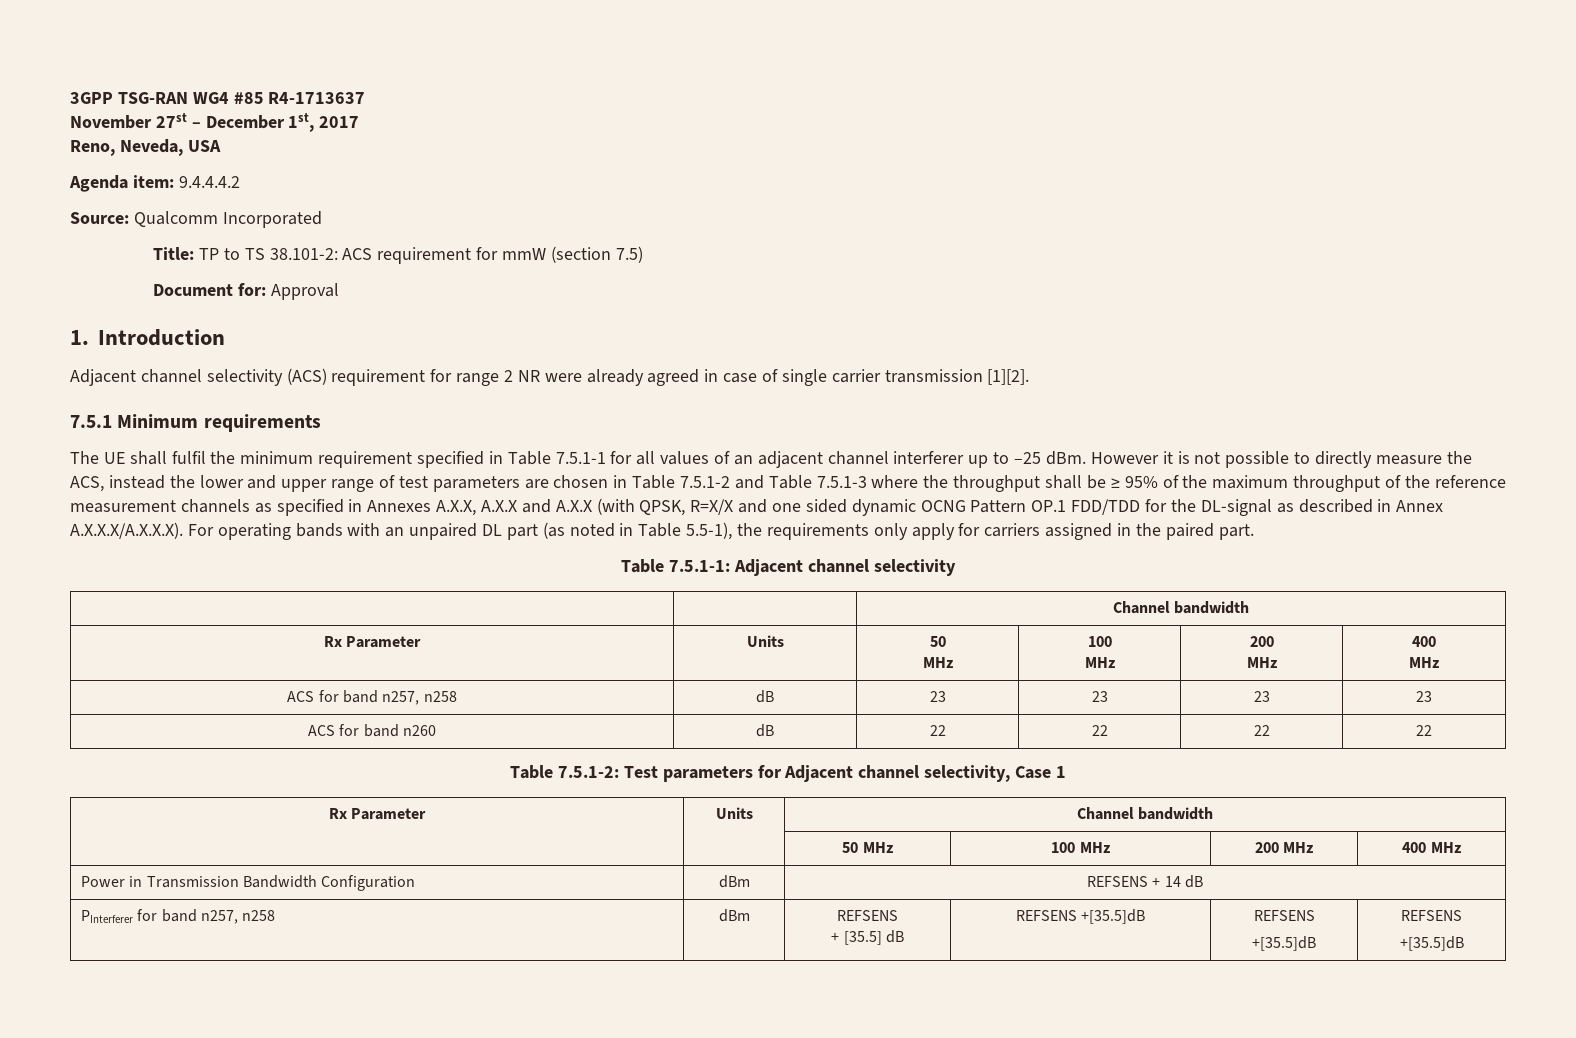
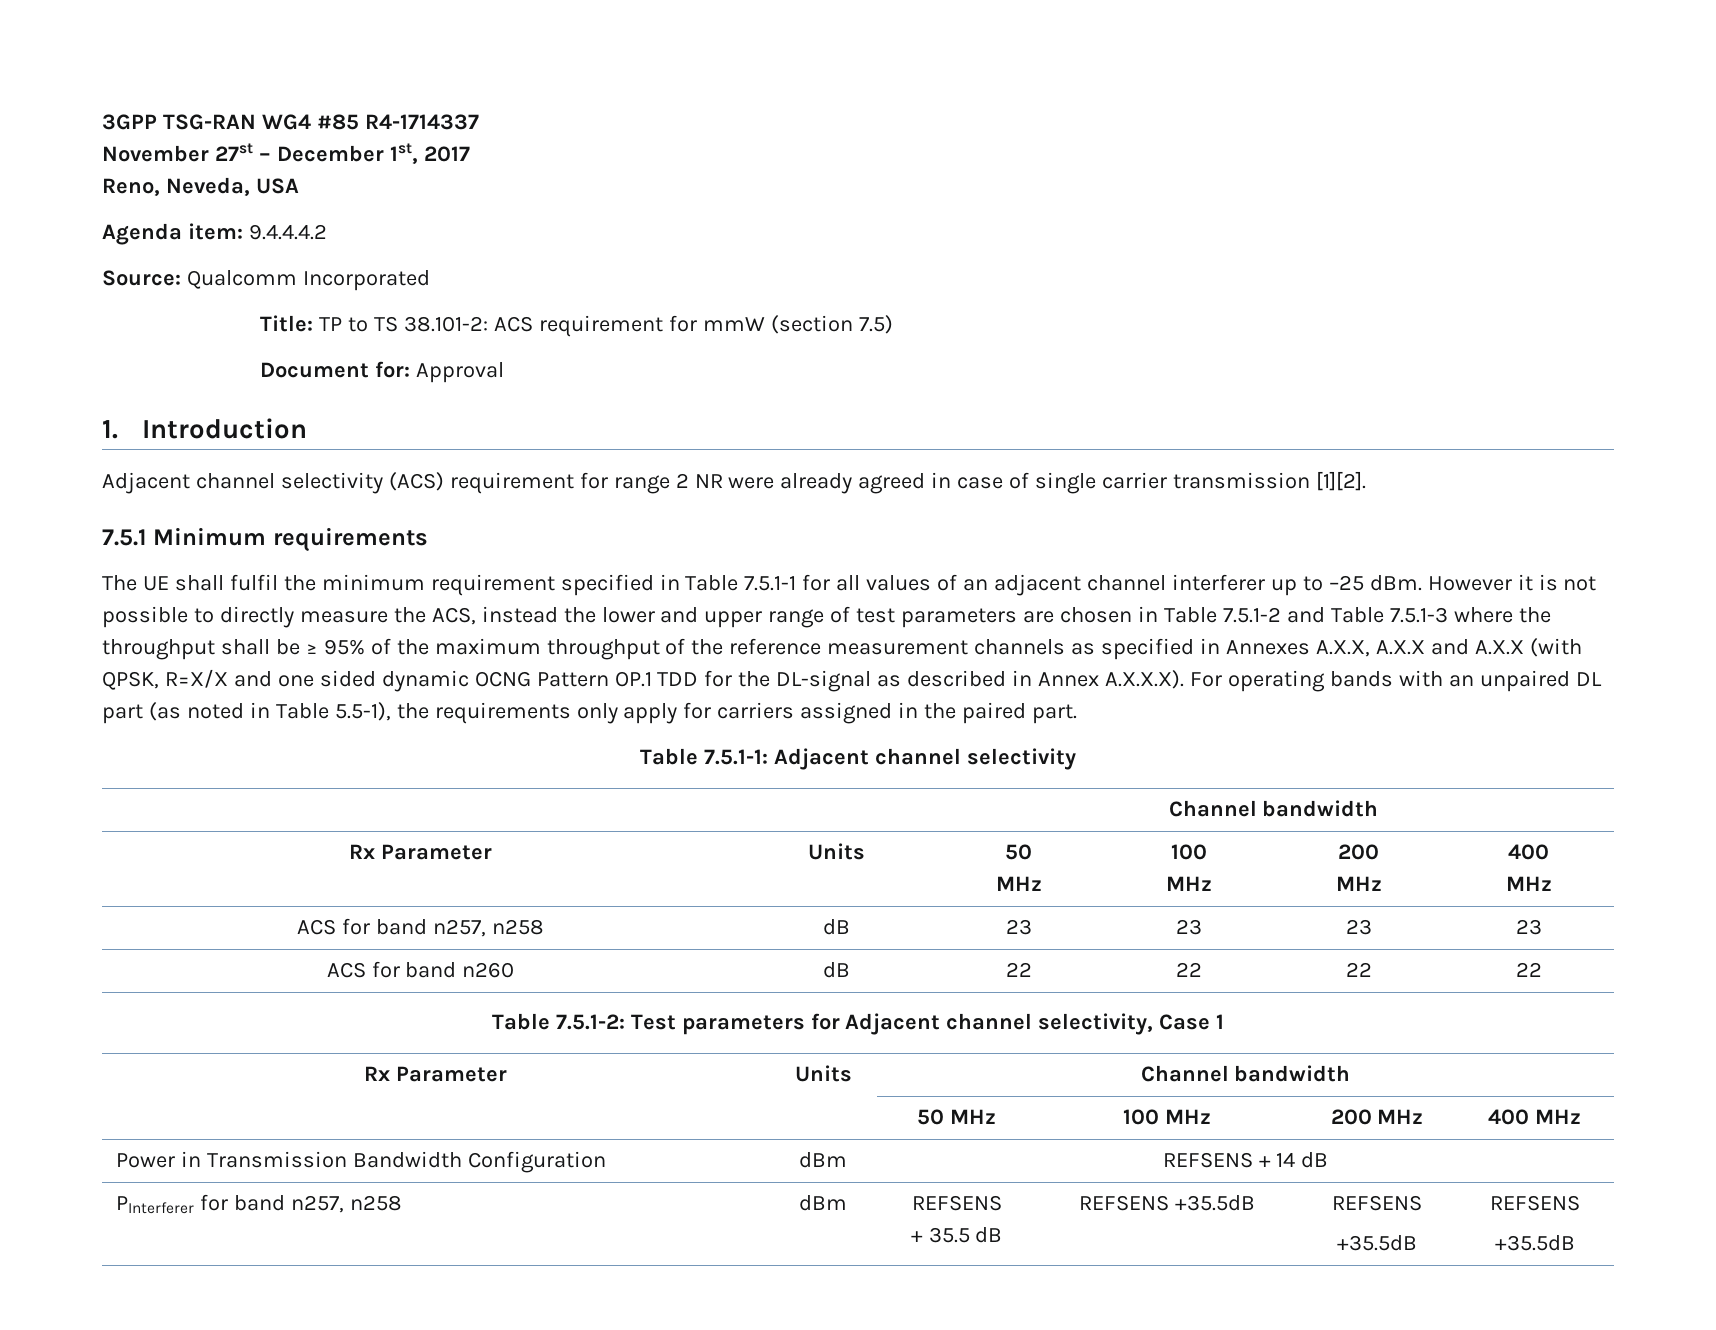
- 3GPP TSG-RAN WG4 #85 R4-1713637
+ 3GPP TSG-RAN WG4 #85 R4-1714337
- However it is not possible to directly measure the ACS, instead the lower and upper range of test parameters are chosen in Table 7.5.1-2 and Table 7.5.1-3 where the throughput shall be ≥ 95% of the maximum throughput of the reference measurement channels as specified in Annexes A.X.X, A.X.X and A.X.X (with QPSK, R=X/X and one sided dynamic OCNG Pattern OP.1 FDD/TDD for the DL-signal as described in Annex A.X.X.X/A.X.X.X). For operating bands with an unpaired DL part (as noted in Table 5.5-1), the requirements only apply for carriers assigned in the paired part.
+ However it is not possible to directly measure the ACS, instead the lower and upper range of test parameters are chosen in Table 7.5.1-2 and Table 7.5.1-3 where the throughput shall be ≥ 95% of the maximum throughput of the reference measurement channels as specified in Annexes A.X.X, A.X.X and A.X.X (with QPSK, R=X/X and one sided dynamic OCNG Pattern OP.1 TDD for the DL-signal as described in Annex A.X.X.X). For operating bands with an unpaired DL part (as noted in Table 5.5-1), the requirements only apply for carriers assigned in the paired part.
  PInterferer for band n257, n258 | dBm | REFSENS
- + [35.5] dB | REFSENS +[35.5]dB | REFSENS
- +[35.5]dB | REFSENS
- +[35.5]dB
+ + 35.5 dB | REFSENS +35.5dB | REFSENS
+ +35.5dB | REFSENS
+ +35.5dB

